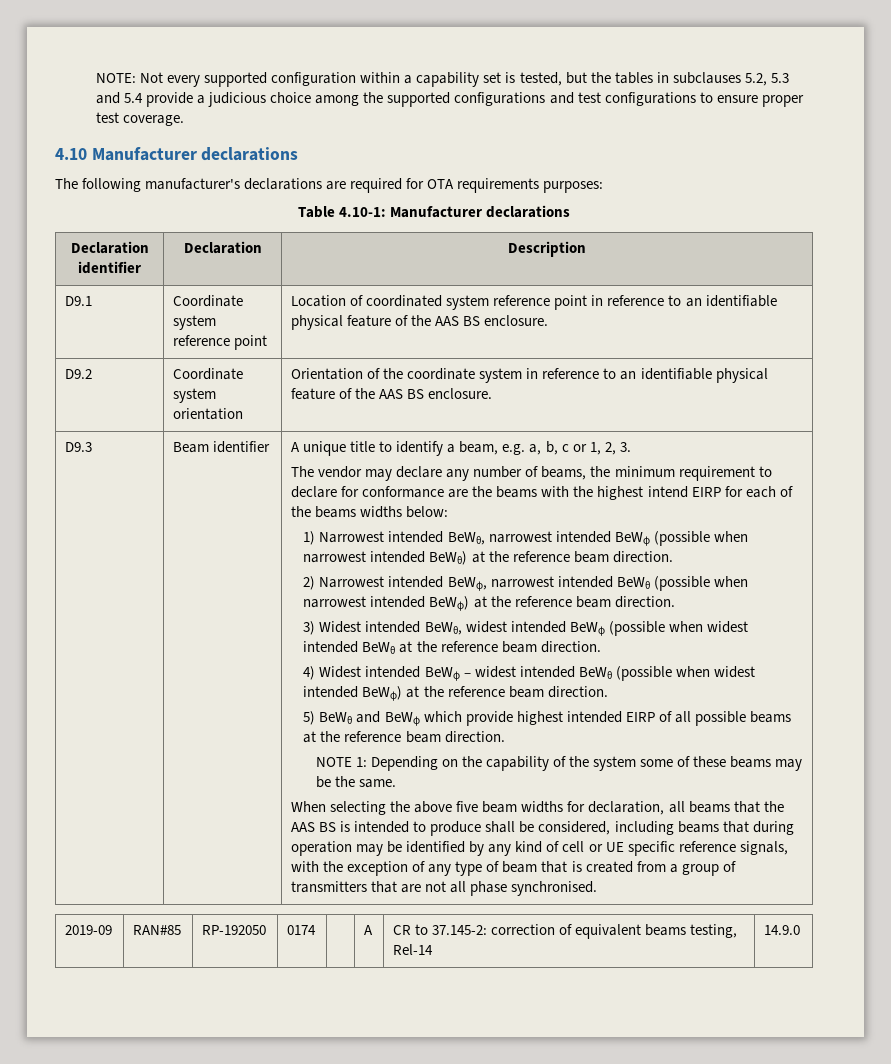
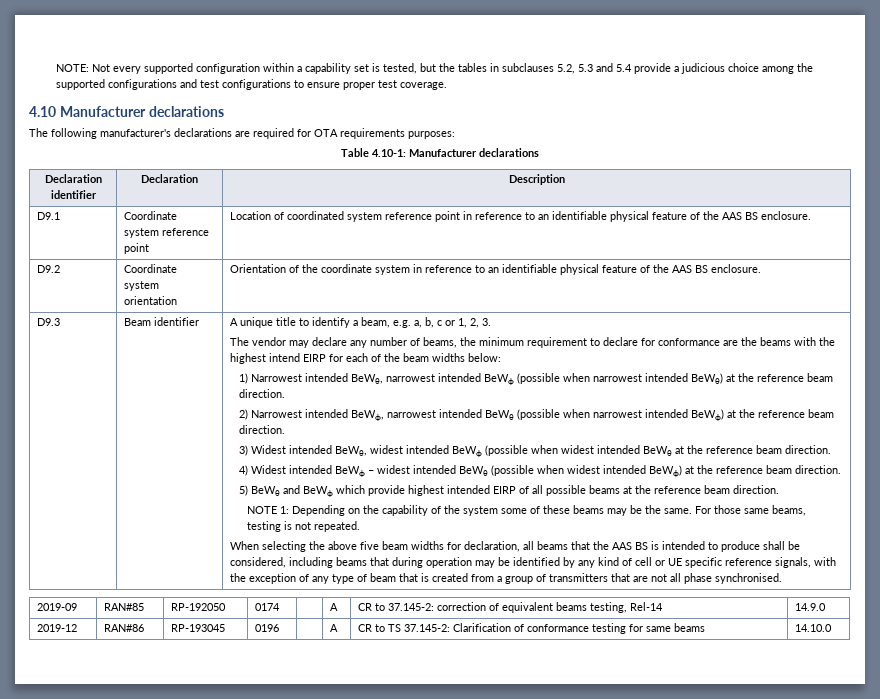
- The vendor may declare any number of beams, the minimum requirement to declare for conformance are the beams with the highest intend EIRP for each of the beams widths below:
+ The vendor may declare any number of beams, the minimum requirement to declare for conformance are the beams with the highest intend EIRP for each of the beam widths below:
+ For those same beams, testing is not repeated.
+ 2019-12 | RAN#86 | RP-193045 | 0196 | | A | CR to TS 37.145-2: Clarification of conformance testing for same beams | 14.10.0

